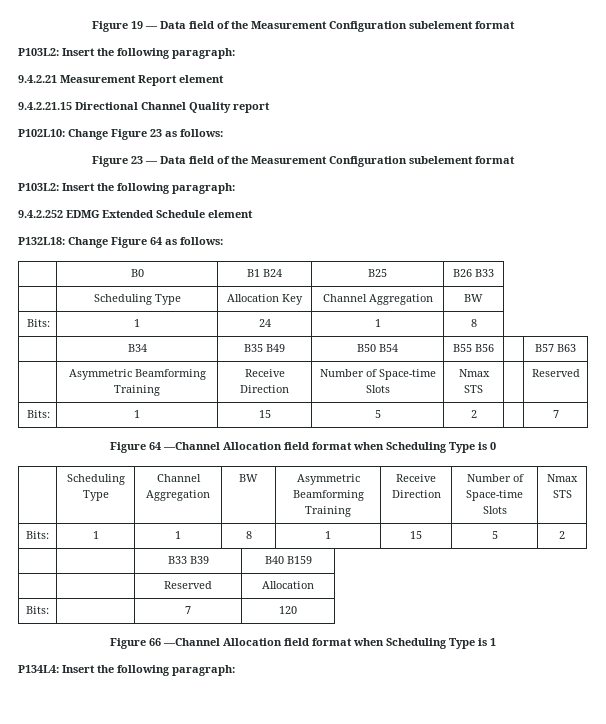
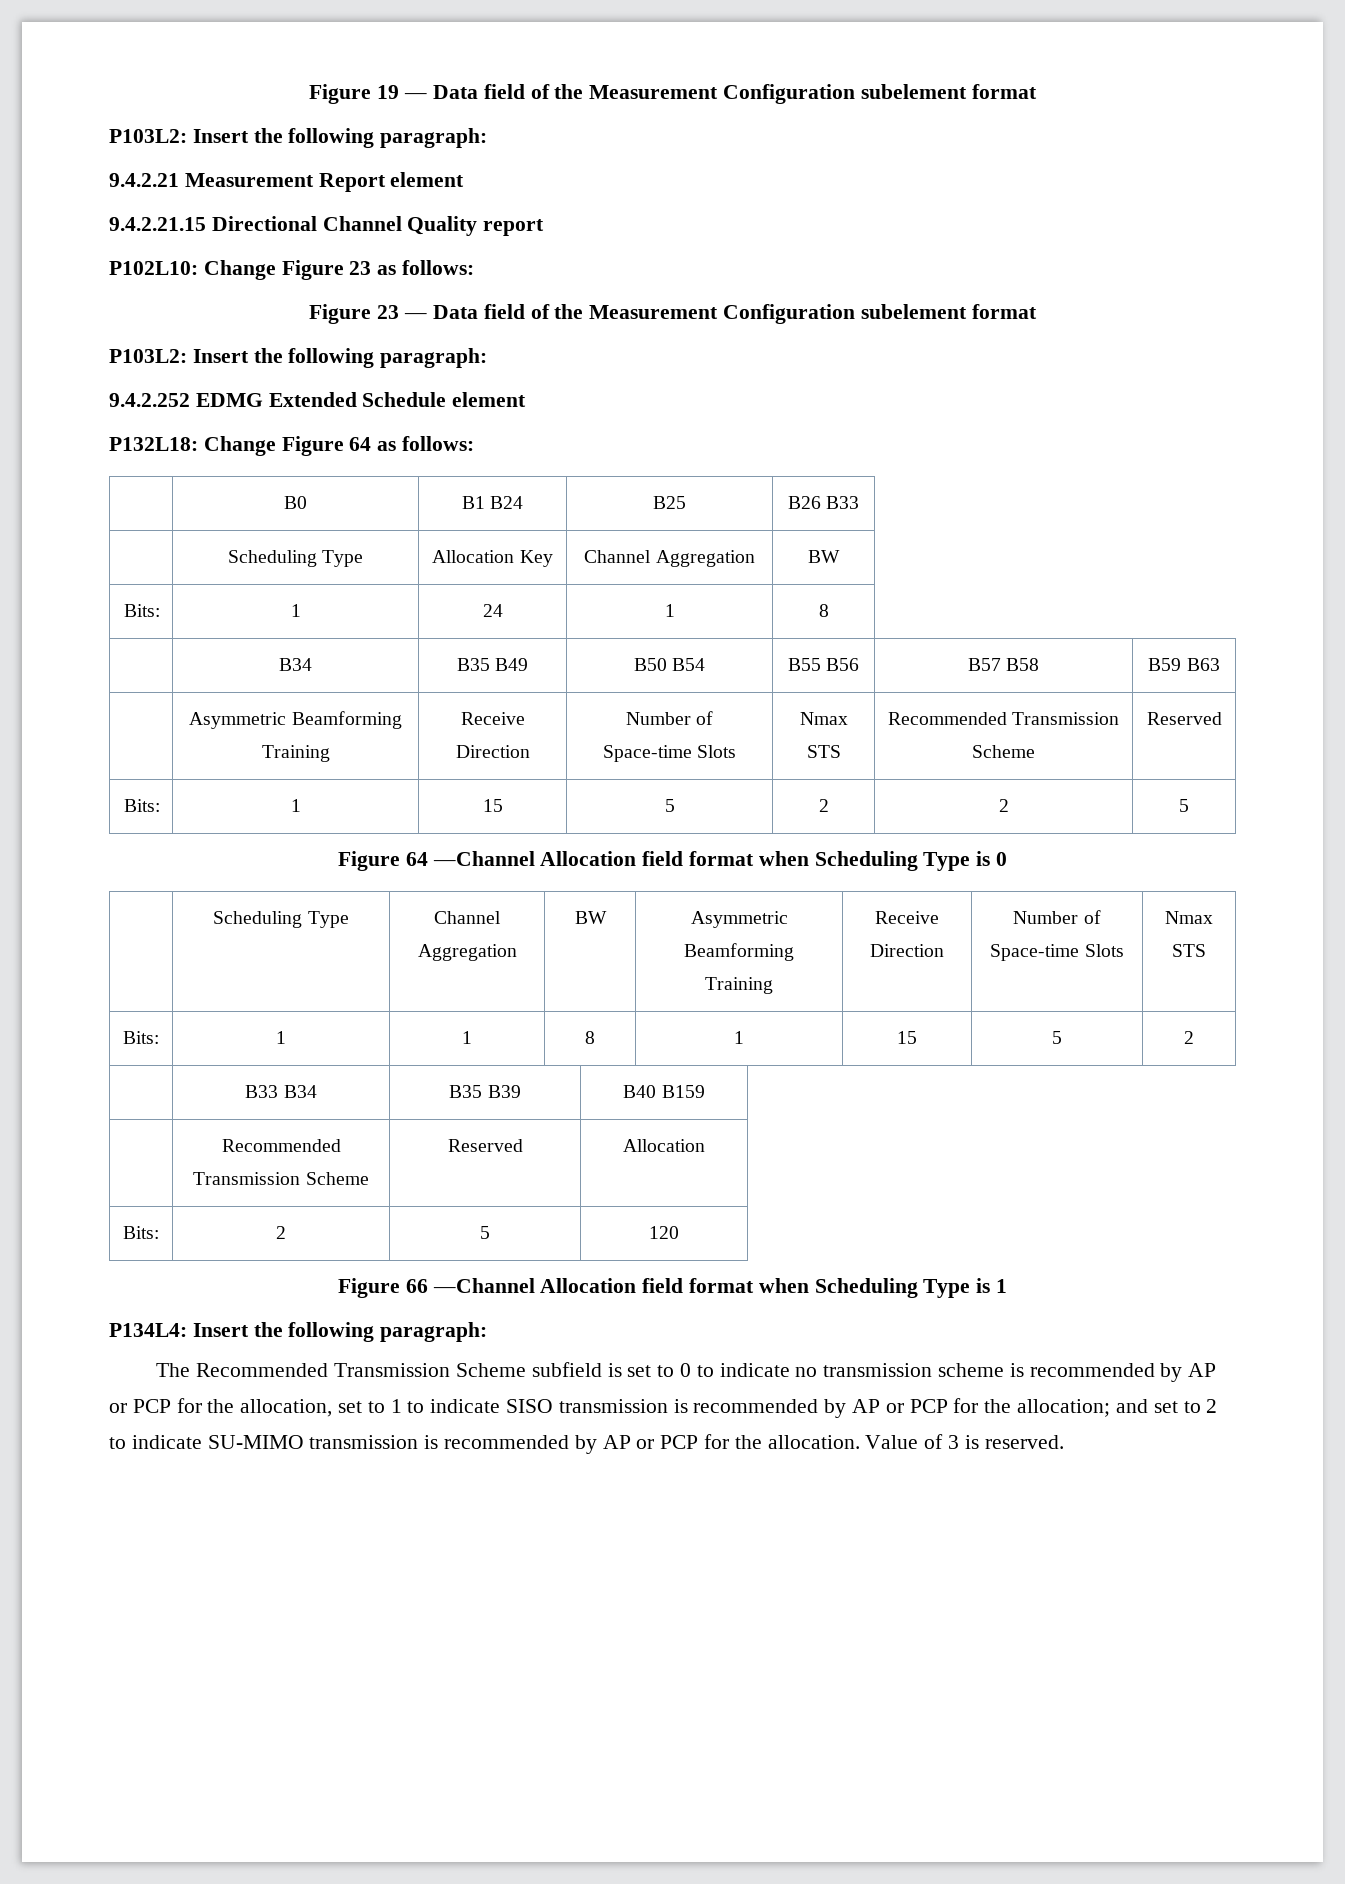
- | B34 | B35 B49 | B50 B54 | B55 B56 | | B57 B63
+ | B34 | B35 B49 | B50 B54 | B55 B56 | B57 B58 | B59 B63
- | Asymmetric Beamforming Training | Receive Direction | Number of Space-time Slots | Nmax STS | | Reserved
+ | Asymmetric Beamforming Training | Receive Direction | Number of Space-time Slots | Nmax STS | Recommended Transmission Scheme | Reserved
- Bits: | 1 | 15 | 5 | 2 | | 7
+ Bits: | 1 | 15 | 5 | 2 | 2 | 5
- | | B33 B39 | B40 B159
+ | B33 B34 | B35 B39 | B40 B159
- | | Reserved | Allocation
+ | Recommended Transmission Scheme | Reserved | Allocation
- Bits: | | 7 | 120
+ Bits: | 2 | 5 | 120
+ The Recommended Transmission Scheme subfield is set to 0 to indicate no transmission scheme is recommended by AP or PCP for the allocation, set to 1 to indicate SISO transmission is recommended by AP or PCP for the allocation; and set to 2 to indicate SU-MIMO transmission is recommended by AP or PCP for the allocation. Value of 3 is reserved.

